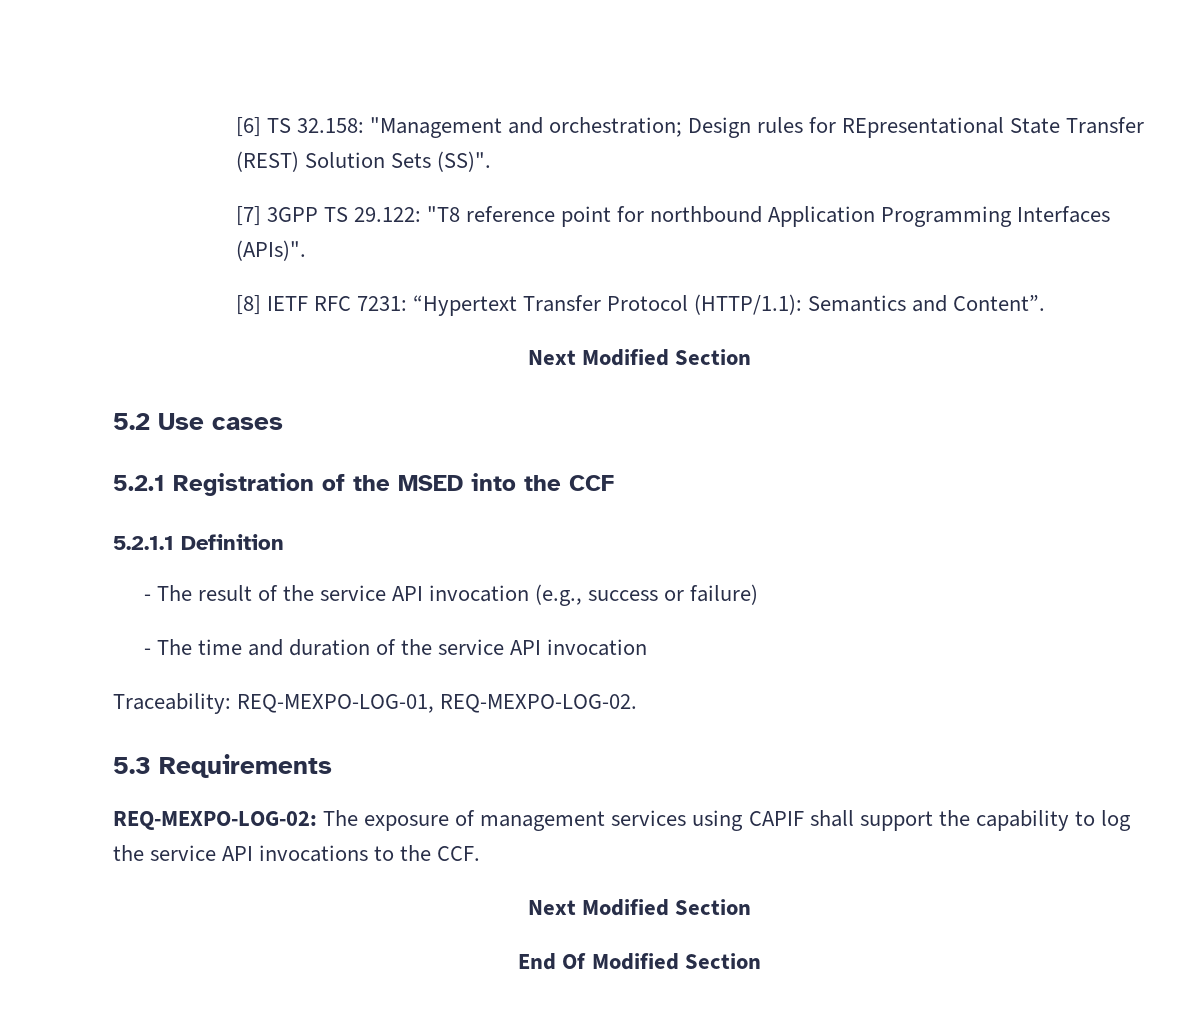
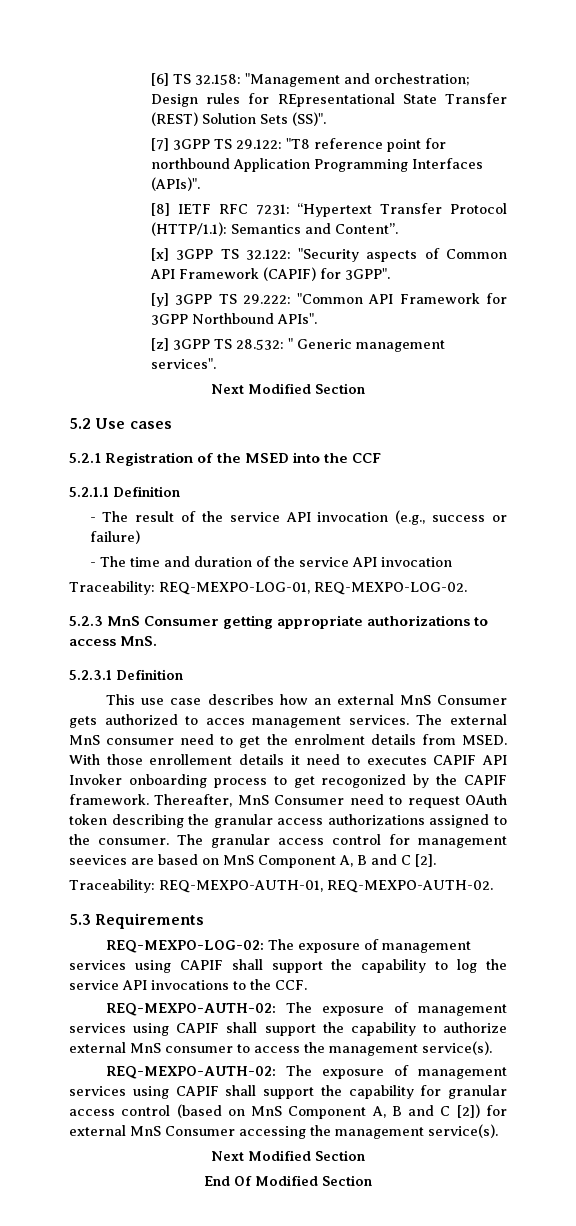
+ [x] 3GPP TS 32.122: "Security aspects of Common API Framework (CAPIF) for 3GPP".
+ [y] 3GPP TS 29.222: "Common API Framework for 3GPP Northbound APIs".
+ [z] 3GPP TS 28.532: " Generic management services".
+ 5.2.3 MnS Consumer getting appropriate authorizations to access MnS.
+ 5.2.3.1 Definition
+ This use case describes how an external MnS Consumer gets authorized to acces management services. The external MnS consumer need to get the enrolment details from MSED. With those enrollement details it need to executes CAPIF API Invoker onboarding process to get recogonized by the CAPIF framework. Thereafter, MnS Consumer need to request OAuth token describing the granular access authorizations assigned to the consumer. The granular access control for management seevices are based on MnS Component A, B and C [2].
+ Traceability: REQ-MEXPO-AUTH-01, REQ-MEXPO-AUTH-02.
+ REQ-MEXPO-AUTH-02: The exposure of management services using CAPIF shall support the capability to authorize external MnS consumer to access the management service(s).
+ REQ-MEXPO-AUTH-02: The exposure of management services using CAPIF shall support the capability for granular access control (based on MnS Component A, B and C [2]) for external MnS Consumer accessing the management service(s).

